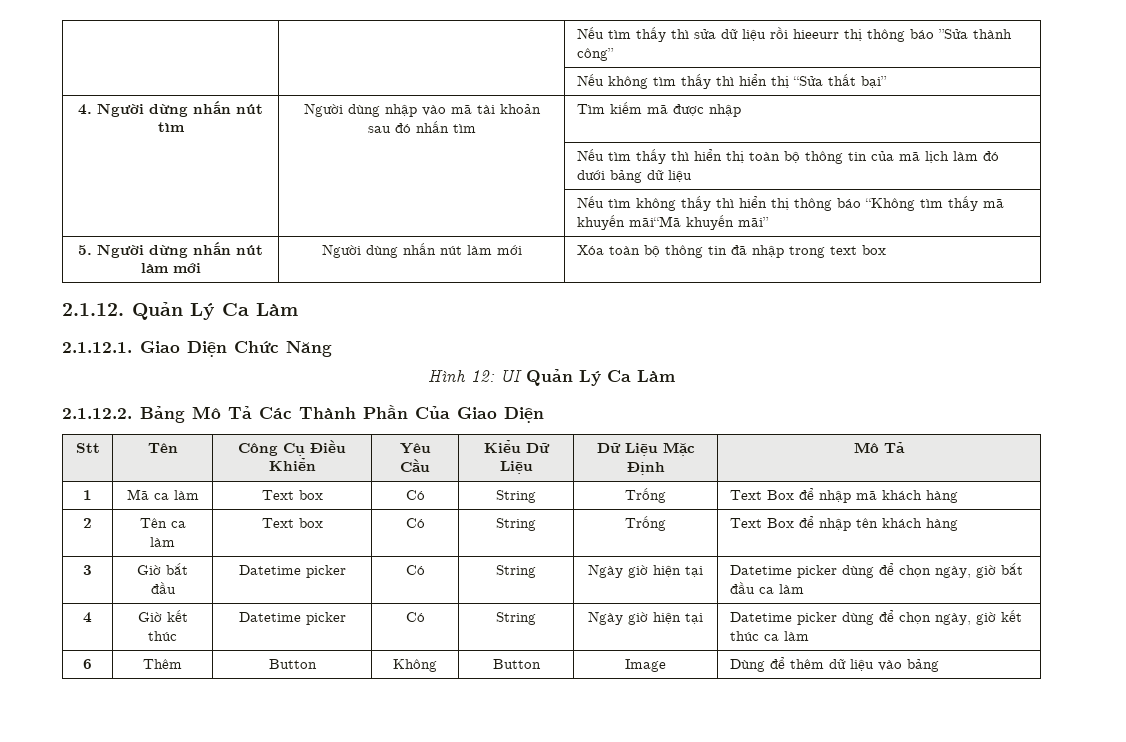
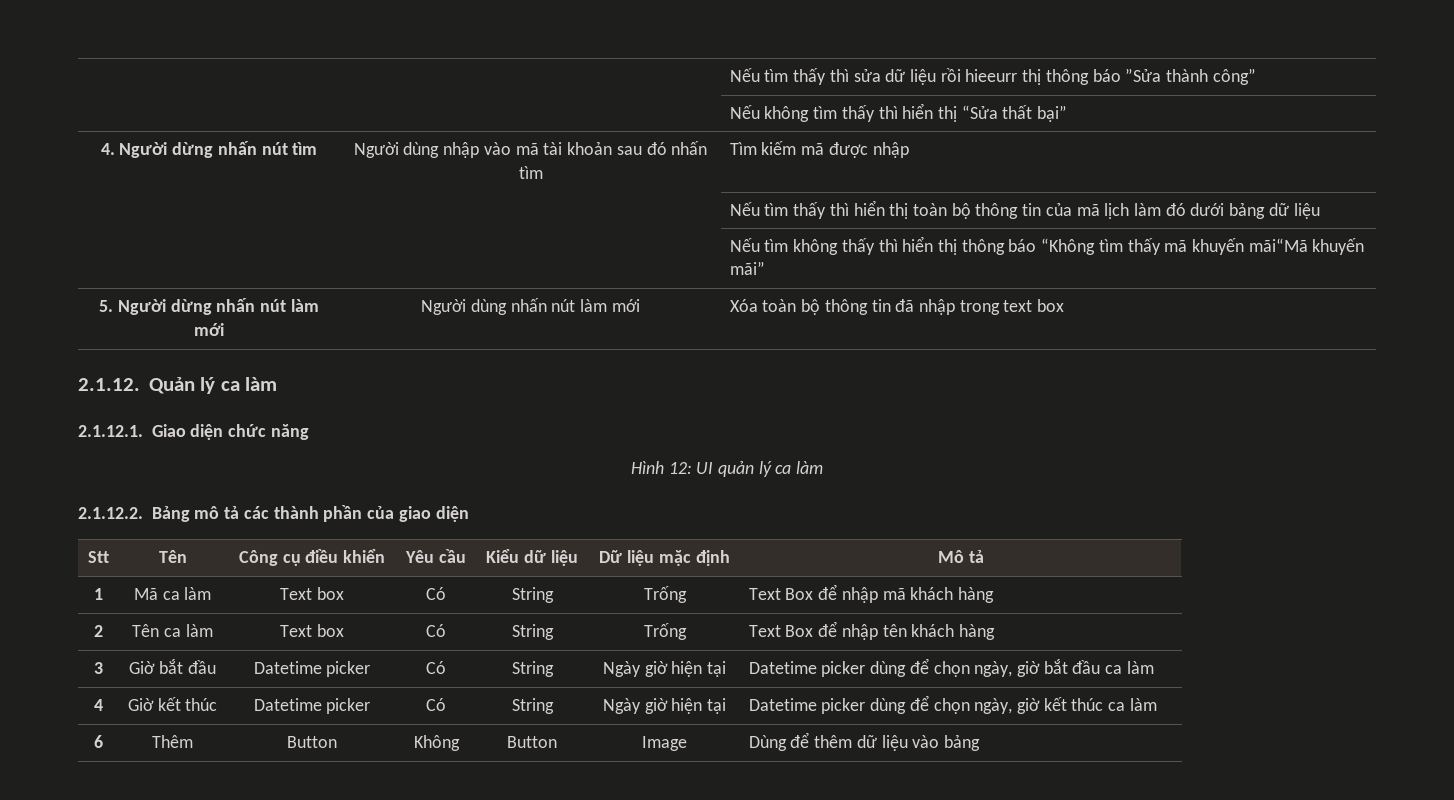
- 2.1.12. Quản Lý Ca Làm
+ 2.1.12. Quản lý ca làm
- 2.1.12.1. Giao Diện Chức Năng
+ 2.1.12.1. Giao diện chức năng
- Hình 12: UI Quản Lý Ca Làm
- 2.1.12.2. Bảng Mô Tả Các Thành Phần Của Giao Diện
+ Hình 12: UI quản lý ca làm
+ 2.1.12.2. Bảng mô tả các thành phần của giao diện
- Stt | Tên | Công Cụ Điều Khiển | Yêu Cầu | Kiểu Dữ Liệu | Dữ Liệu Mặc Định | Mô Tả
+ Stt | Tên | Công cụ điều khiển | Yêu cầu | Kiểu dữ liệu | Dữ liệu mặc định | Mô tả

